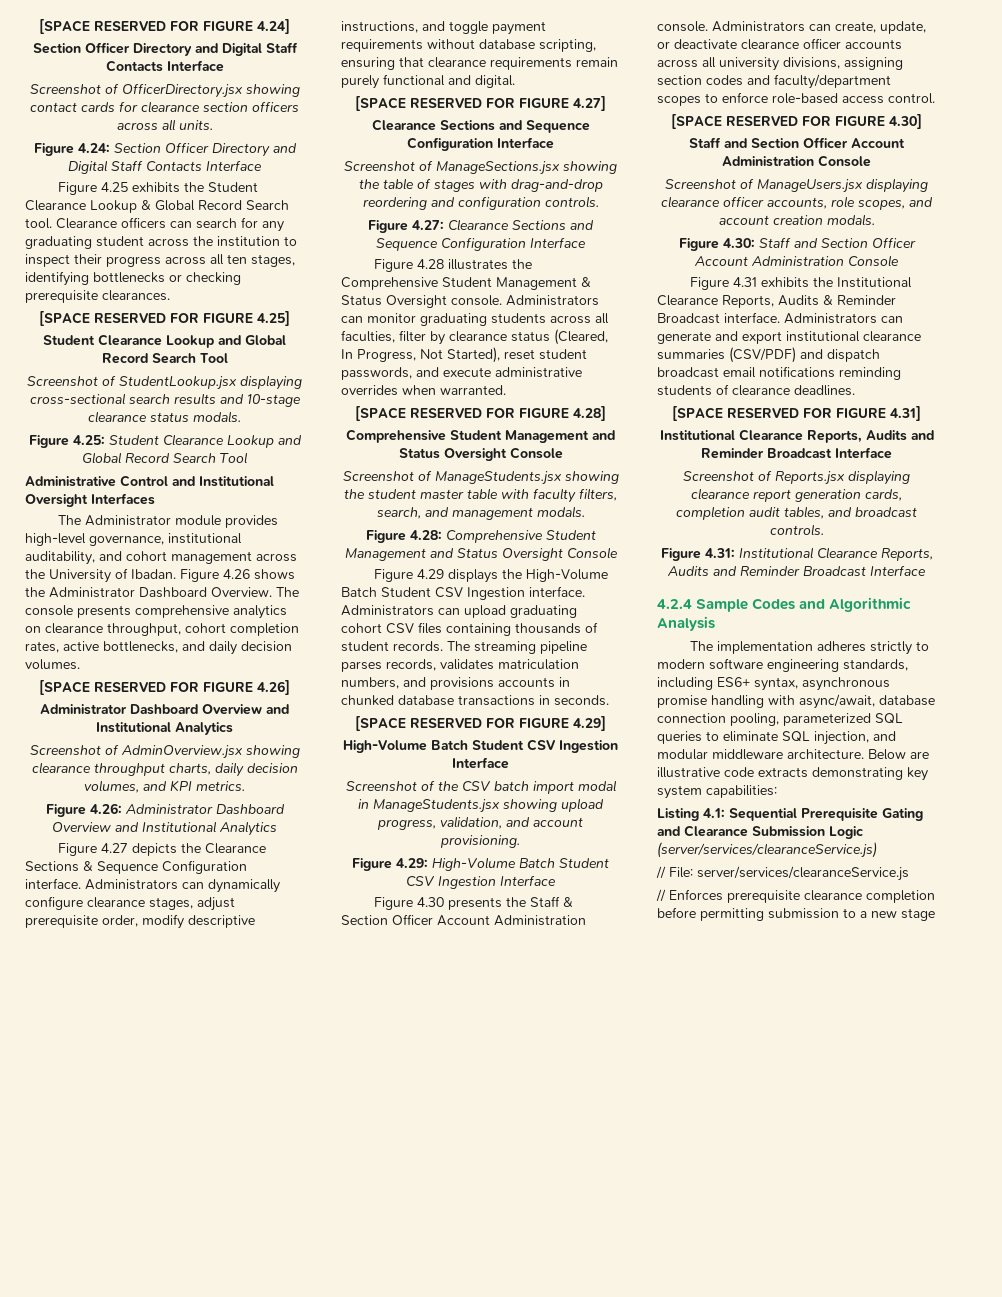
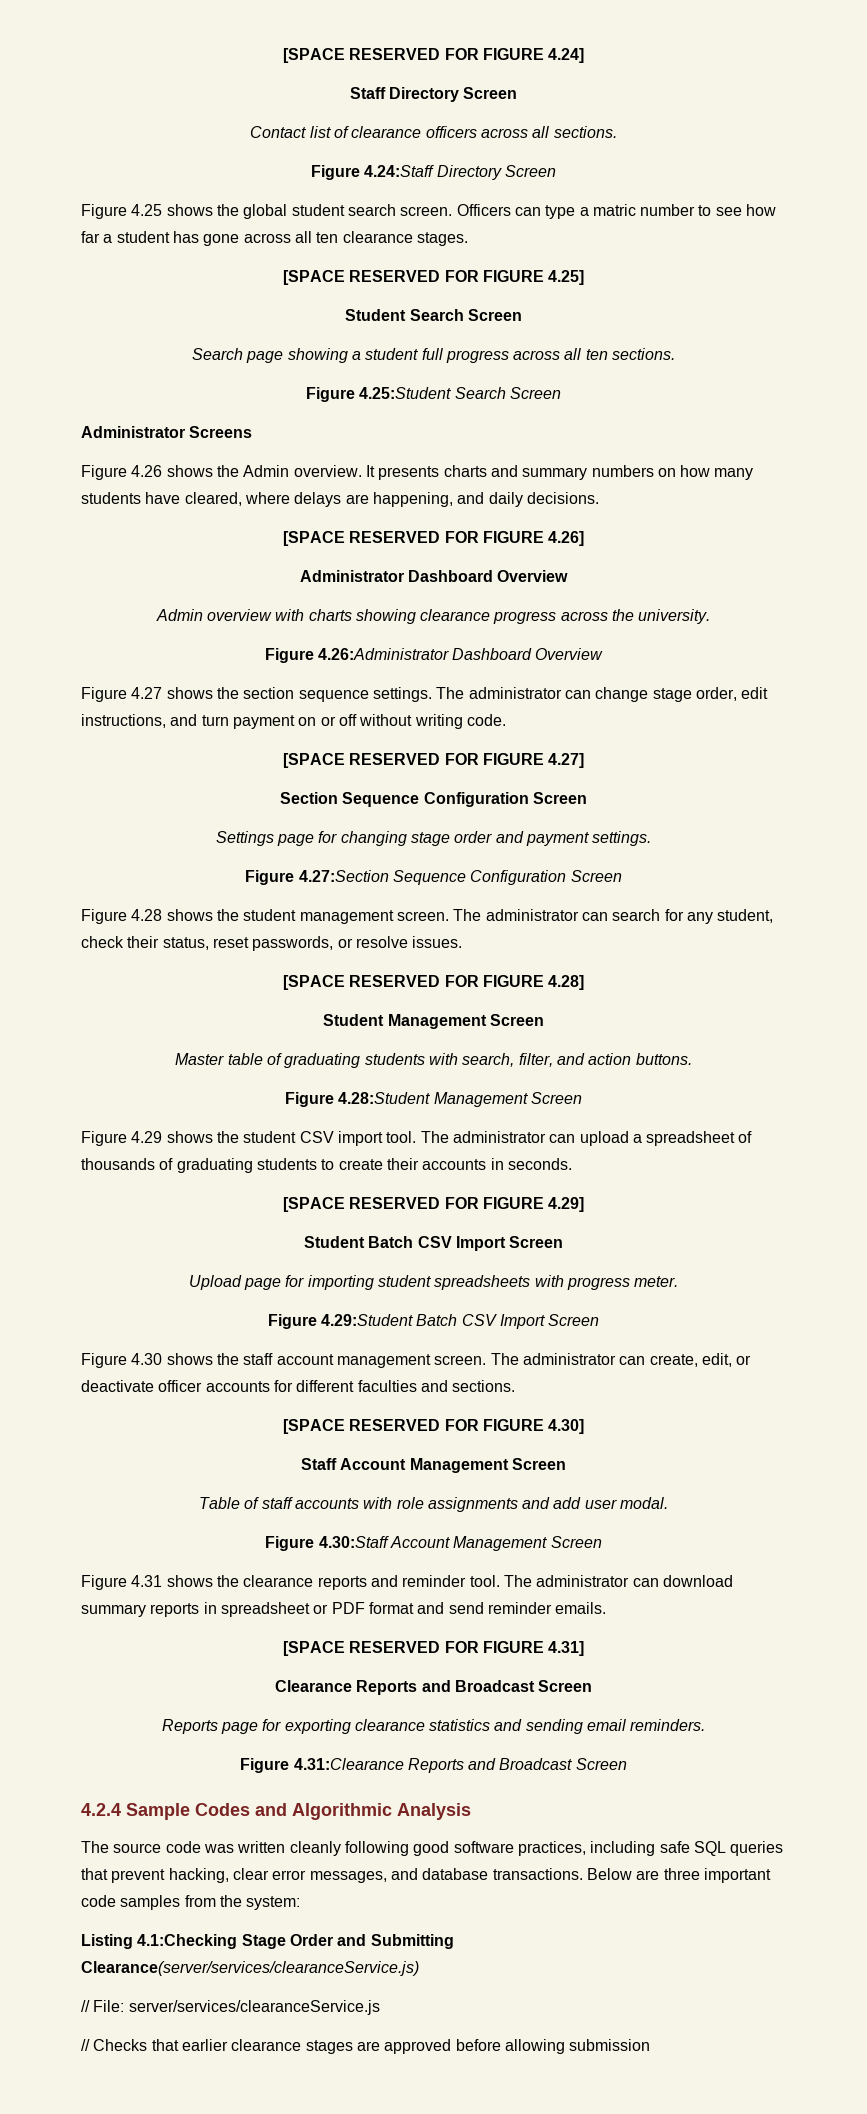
  [SPACE RESERVED FOR FIGURE 4.24]
- Section Officer Directory and Digital Staff Contacts Interface
- Screenshot of OfficerDirectory.jsx showing contact cards for clearance section officers across all units.
- Figure 4.24: Section Officer Directory and Digital Staff Contacts Interface
- Figure 4.25 exhibits the Student Clearance Lookup & Global Record Search tool. Clearance officers can search for any graduating student across the institution to inspect their progress across all ten stages, identifying bottlenecks or checking prerequisite clearances.
+ Staff Directory Screen
+ Contact list of clearance officers across all sections.
+ Figure 4.24:Staff Directory Screen
+ Figure 4.25 shows the global student search screen. Officers can type a matric number to see how far a student has gone across all ten clearance stages.
  [SPACE RESERVED FOR FIGURE 4.25]
- Student Clearance Lookup and Global Record Search Tool
- Screenshot of StudentLookup.jsx displaying cross-sectional search results and 10-stage clearance status modals.
- Figure 4.25: Student Clearance Lookup and Global Record Search Tool
- Administrative Control and Institutional Oversight Interfaces
- The Administrator module provides high-level governance, institutional auditability, and cohort management across the University of Ibadan. Figure 4.26 shows the Administrator Dashboard Overview. The console presents comprehensive analytics on clearance throughput, cohort completion rates, active bottlenecks, and daily decision volumes.
+ Student Search Screen
+ Search page showing a student full progress across all ten sections.
+ Figure 4.25:Student Search Screen
+ Administrator Screens
+ Figure 4.26 shows the Admin overview. It presents charts and summary numbers on how many students have cleared, where delays are happening, and daily decisions.
  [SPACE RESERVED FOR FIGURE 4.26]
- Administrator Dashboard Overview and Institutional Analytics
- Screenshot of AdminOverview.jsx showing clearance throughput charts, daily decision volumes, and KPI metrics.
- Figure 4.26: Administrator Dashboard Overview and Institutional Analytics
+ Administrator Dashboard Overview
+ Admin overview with charts showing clearance progress across the university.
+ Figure 4.26:Administrator Dashboard Overview
- Figure 4.27 depicts the Clearance Sections & Sequence Configuration interface. Administrators can dynamically configure clearance stages, adjust prerequisite order, modify descriptive instructions, and toggle payment requirements without database scripting, ensuring that clearance requirements remain purely functional and digital.
+ Figure 4.27 shows the section sequence settings. The administrator can change stage order, edit instructions, and turn payment on or off without writing code.
  [SPACE RESERVED FOR FIGURE 4.27]
- Clearance Sections and Sequence Configuration Interface
- Screenshot of ManageSections.jsx showing the table of stages with drag-and-drop reordering and configuration controls.
- Figure 4.27: Clearance Sections and Sequence Configuration Interface
+ Section Sequence Configuration Screen
+ Settings page for changing stage order and payment settings.
+ Figure 4.27:Section Sequence Configuration Screen
- Figure 4.28 illustrates the Comprehensive Student Management & Status Oversight console. Administrators can monitor graduating students across all faculties, filter by clearance status (Cleared, In Progress, Not Started), reset student passwords, and execute administrative overrides when warranted.
+ Figure 4.28 shows the student management screen. The administrator can search for any student, check their status, reset passwords, or resolve issues.
  [SPACE RESERVED FOR FIGURE 4.28]
- Comprehensive Student Management and Status Oversight Console
- Screenshot of ManageStudents.jsx showing the student master table with faculty filters, search, and management modals.
- Figure 4.28: Comprehensive Student Management and Status Oversight Console
- Figure 4.29 displays the High-Volume Batch Student CSV Ingestion interface. Administrators can upload graduating cohort CSV files containing thousands of student records. The streaming pipeline parses records, validates matriculation numbers, and provisions accounts in chunked database transactions in seconds.
+ Student Management Screen
+ Master table of graduating students with search, filter, and action buttons.
+ Figure 4.28:Student Management Screen
+ Figure 4.29 shows the student CSV import tool. The administrator can upload a spreadsheet of thousands of graduating students to create their accounts in seconds.
  [SPACE RESERVED FOR FIGURE 4.29]
- High-Volume Batch Student CSV Ingestion Interface
- Screenshot of the CSV batch import modal in ManageStudents.jsx showing upload progress, validation, and account provisioning.
- Figure 4.29: High-Volume Batch Student CSV Ingestion Interface
- Figure 4.30 presents the Staff & Section Officer Account Administration console. Administrators can create, update, or deactivate clearance officer accounts across all university divisions, assigning section codes and faculty/department scopes to enforce role-based access control.
+ Student Batch CSV Import Screen
+ Upload page for importing student spreadsheets with progress meter.
+ Figure 4.29:Student Batch CSV Import Screen
+ Figure 4.30 shows the staff account management screen. The administrator can create, edit, or deactivate officer accounts for different faculties and sections.
  [SPACE RESERVED FOR FIGURE 4.30]
- Staff and Section Officer Account Administration Console
- Screenshot of ManageUsers.jsx displaying clearance officer accounts, role scopes, and account creation modals.
- Figure 4.30: Staff and Section Officer Account Administration Console
- Figure 4.31 exhibits the Institutional Clearance Reports, Audits & Reminder Broadcast interface. Administrators can generate and export institutional clearance summaries (CSV/PDF) and dispatch broadcast email notifications reminding students of clearance deadlines.
+ Staff Account Management Screen
+ Table of staff accounts with role assignments and add user modal.
+ Figure 4.30:Staff Account Management Screen
+ Figure 4.31 shows the clearance reports and reminder tool. The administrator can download summary reports in spreadsheet or PDF format and send reminder emails.
  [SPACE RESERVED FOR FIGURE 4.31]
- Institutional Clearance Reports, Audits and Reminder Broadcast Interface
- Screenshot of Reports.jsx displaying clearance report generation cards, completion audit tables, and broadcast controls.
- Figure 4.31: Institutional Clearance Reports, Audits and Reminder Broadcast Interface
+ Clearance Reports and Broadcast Screen
+ Reports page for exporting clearance statistics and sending email reminders.
+ Figure 4.31:Clearance Reports and Broadcast Screen
- The implementation adheres strictly to modern software engineering standards, including ES6+ syntax, asynchronous promise handling with async/await, database connection pooling, parameterized SQL queries to eliminate SQL injection, and modular middleware architecture. Below are illustrative code extracts demonstrating key system capabilities:
- Listing 4.1: Sequential Prerequisite Gating and Clearance Submission Logic (server/services/clearanceService.js)
+ The source code was written cleanly following good software practices, including safe SQL queries that prevent hacking, clear error messages, and database transactions. Below are three important code samples from the system:
+ Listing 4.1:Checking Stage Order and Submitting Clearance(server/services/clearanceService.js)
  // File: server/services/clearanceService.js
- // Enforces prerequisite clearance completion before permitting submission to a new stage
+ // Checks that earlier clearance stages are approved before allowing submission

